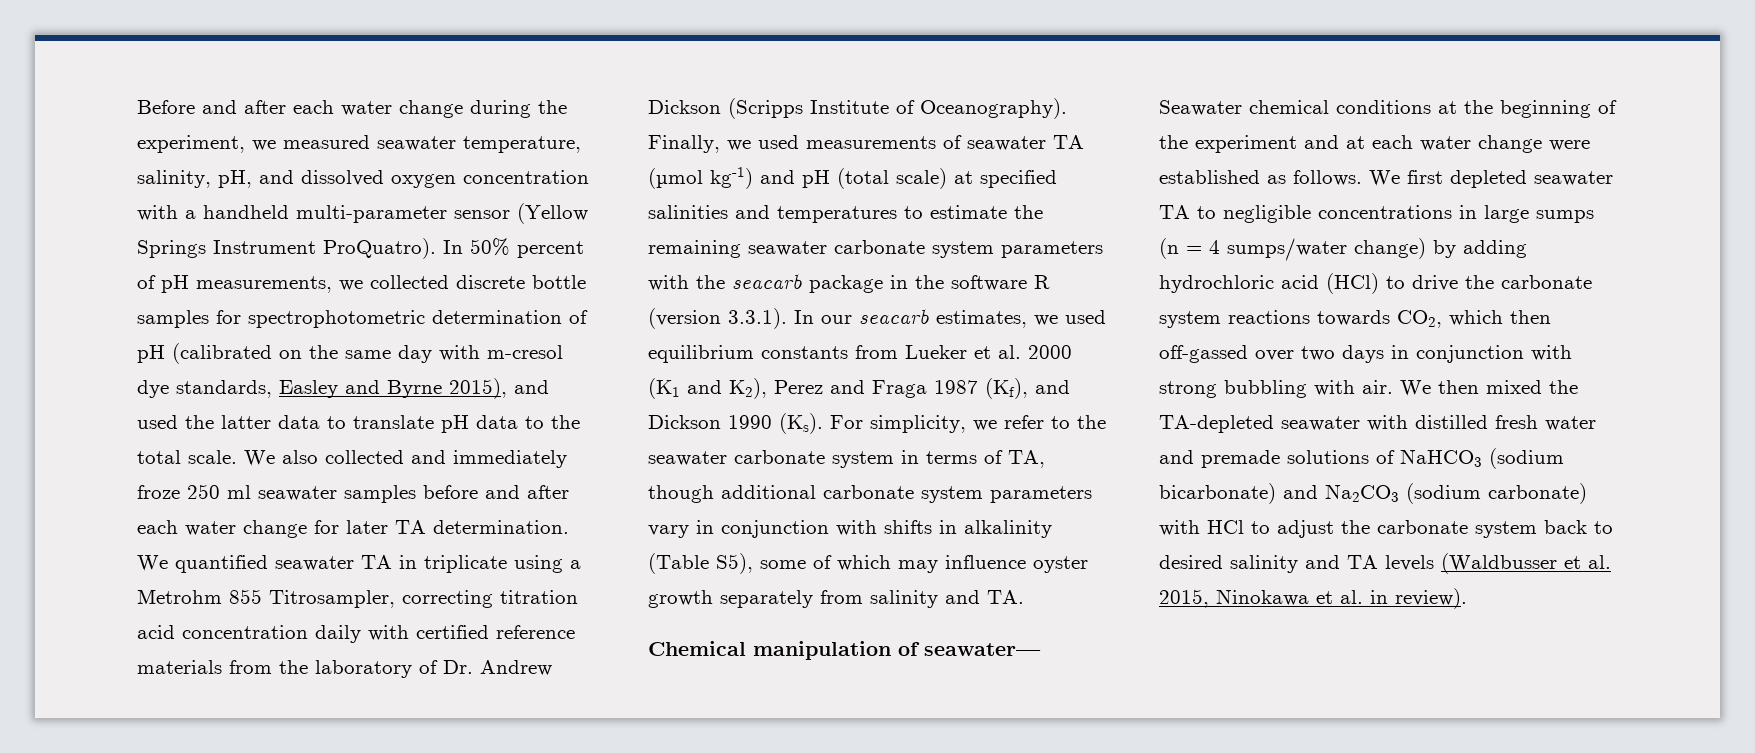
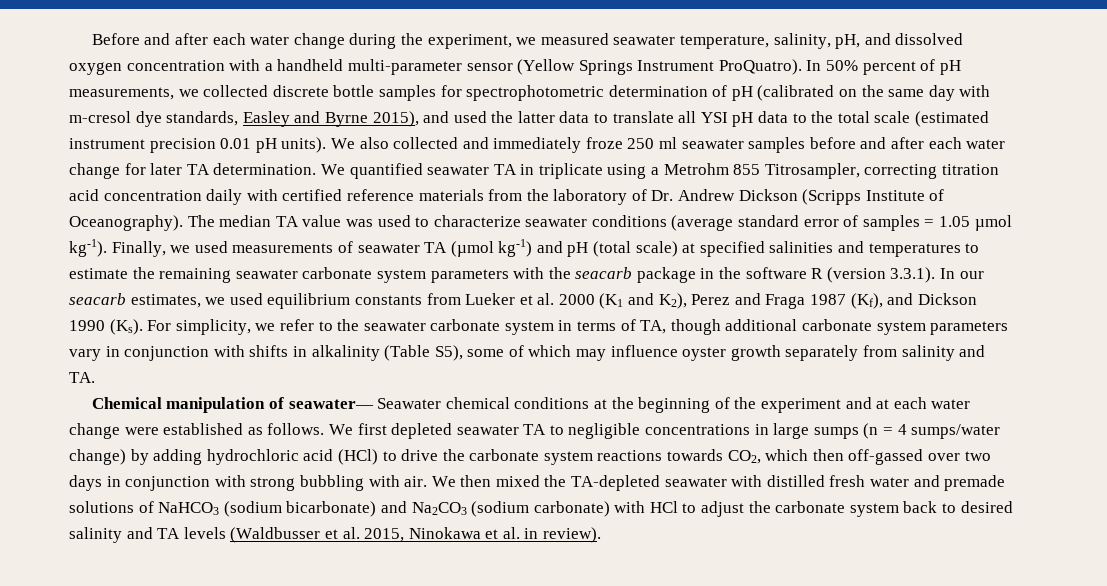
- In 50% percent of pH measurements, we collected discrete bottle samples for spectrophotometric determination of pH (calibrated on the same day with m-cresol dye standards, Easley and Byrne 2015), and used the latter data to translate pH data to the total scale.
+ In 50% percent of pH measurements, we collected discrete bottle samples for spectrophotometric determination of pH (calibrated on the same day with m-cresol dye standards, Easley and Byrne 2015), and used the latter data to translate all YSI pH data to the total scale (estimated instrument precision 0.01 pH units).
+ The median TA value was used to characterize seawater conditions (average standard error of samples = 1.05 µmol kg-1).

